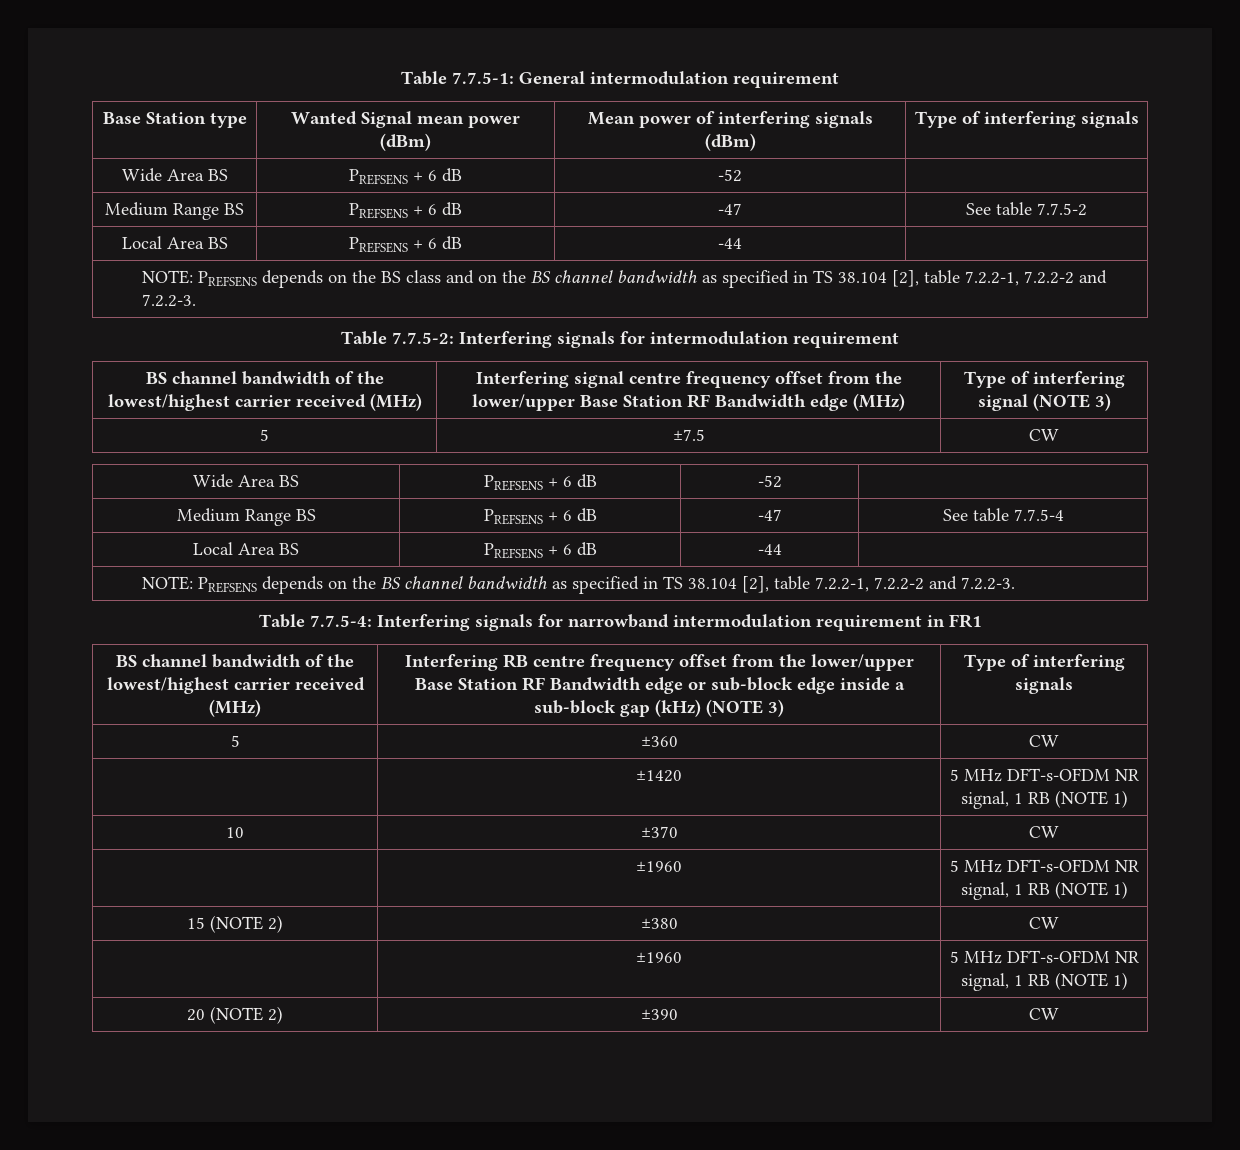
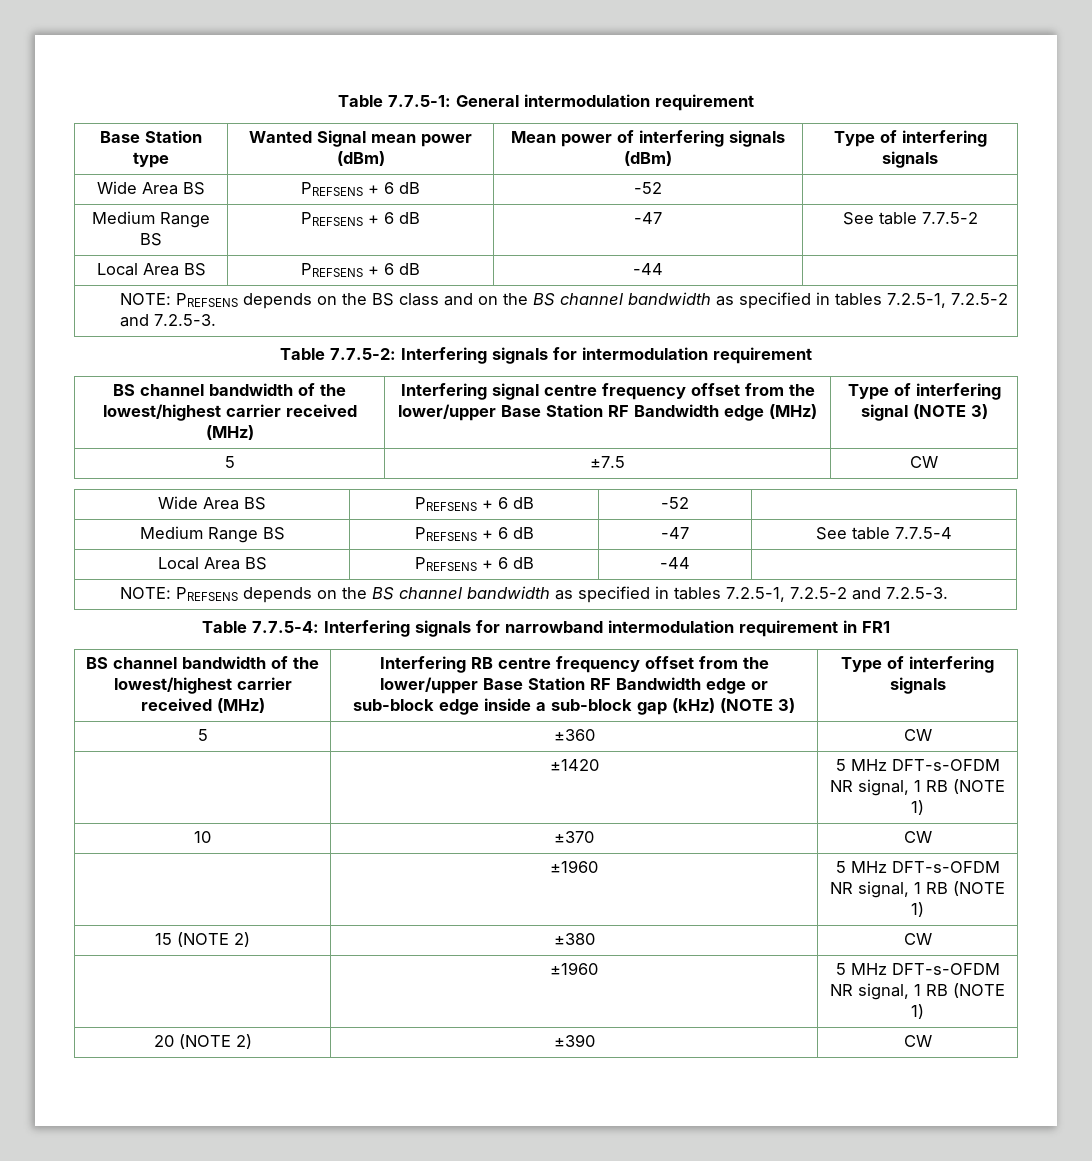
- NOTE: PREFSENS depends on the BS class and on the BS channel bandwidth as specified in TS 38.104 [2], table 7.2.2-1, 7.2.2-2 and 7.2.2-3.
+ NOTE: PREFSENS depends on the BS class and on the BS channel bandwidth as specified in tables 7.2.5-1, 7.2.5-2 and 7.2.5-3.
- NOTE: PREFSENS depends on the BS channel bandwidth as specified in TS 38.104 [2], table 7.2.2-1, 7.2.2-2 and 7.2.2-3.
+ NOTE: PREFSENS depends on the BS channel bandwidth as specified in tables 7.2.5-1, 7.2.5-2 and 7.2.5-3.

